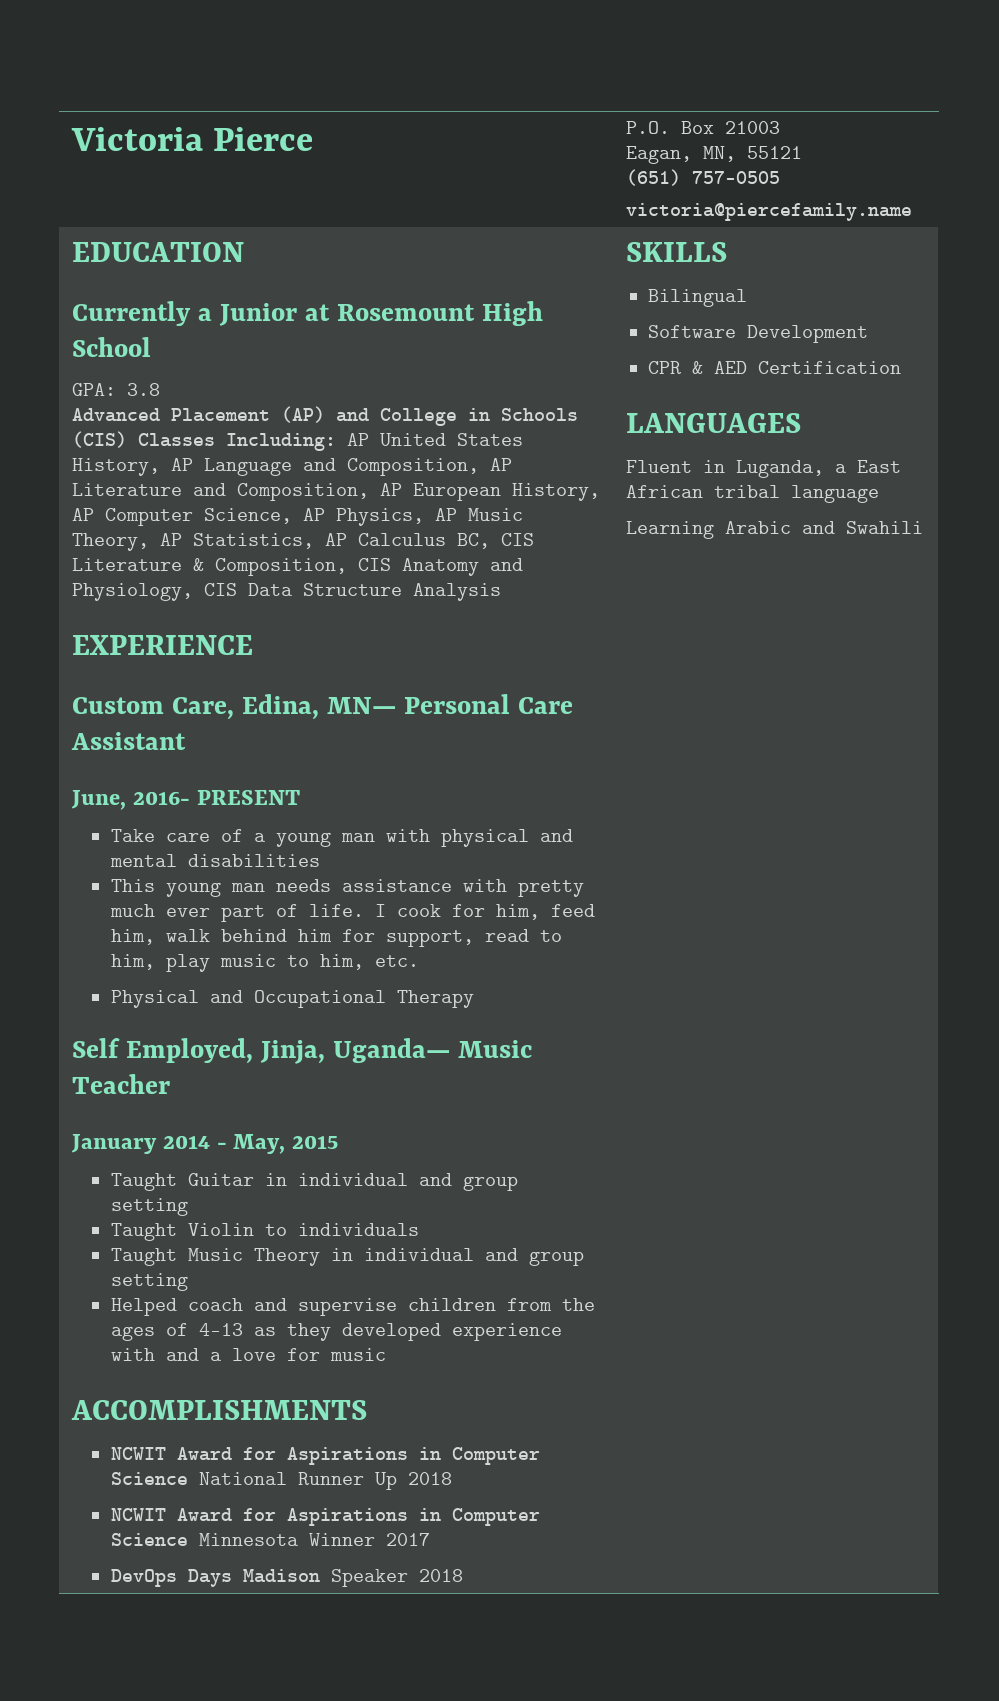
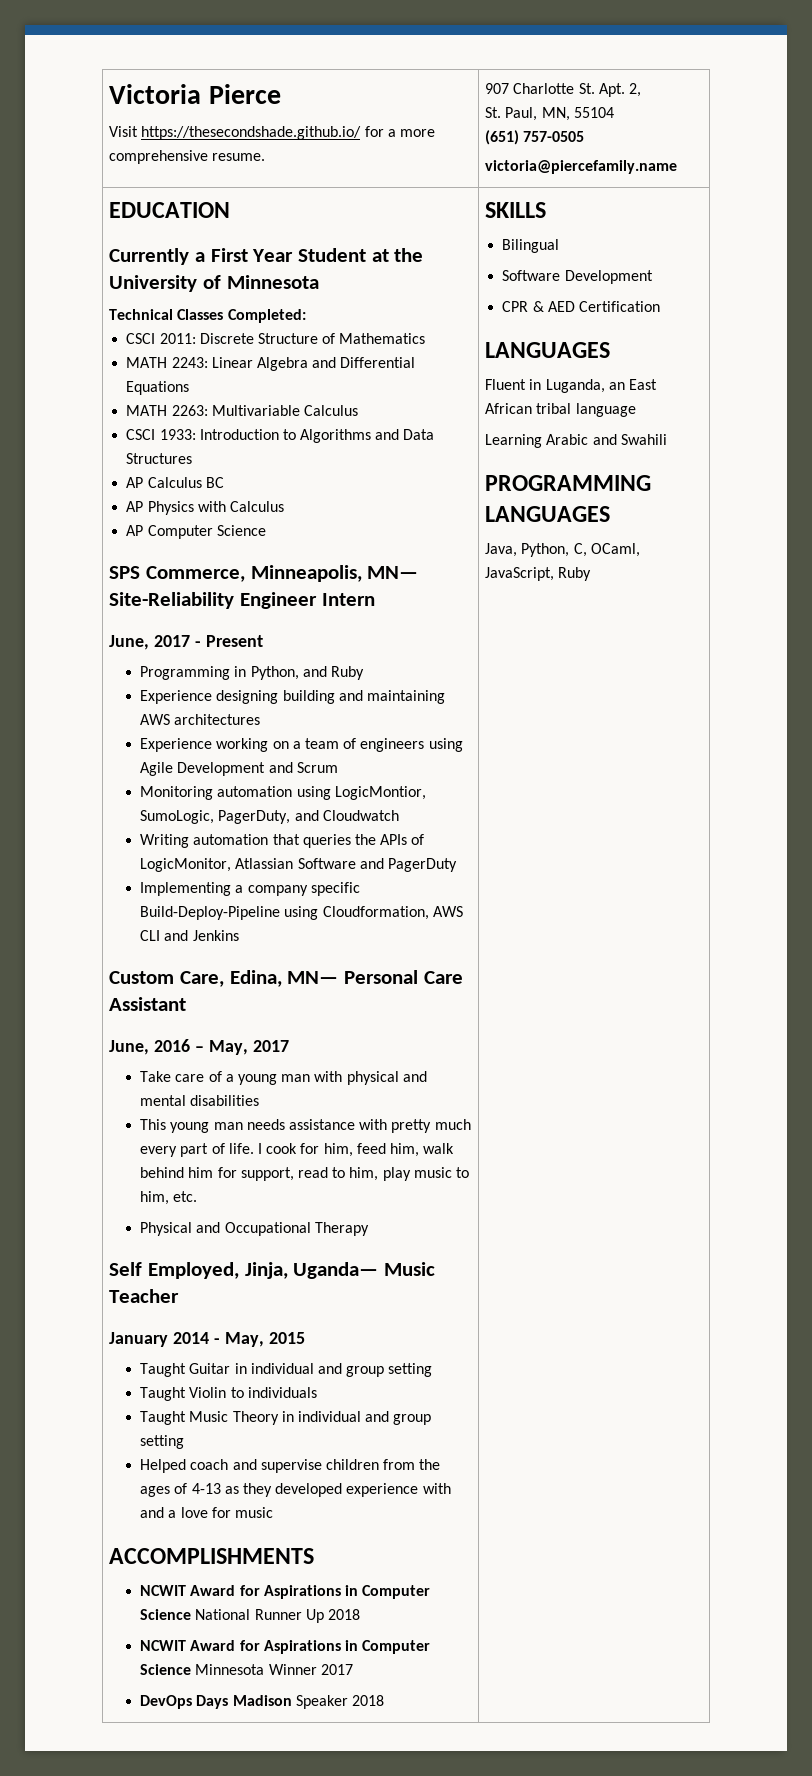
- Victoria Pierce | P.O. Box 21003
- Eagan, MN, 55121
+ Victoria Pierce
+ Visit https://thesecondshade.github.io/ for a more comprehensive resume. | 907 Charlotte St. Apt. 2,
+ St. Paul, MN, 55104
- Currently a Junior at Rosemount High School
- GPA: 3.8
- Advanced Placement (AP) and College in Schools (CIS) Classes Including: AP United States History, AP Language and Composition, AP Literature and Composition, AP European History, AP Computer Science, AP Physics, AP Music Theory, AP Statistics, AP Calculus BC, CIS Literature & Composition, CIS Anatomy and Physiology, CIS Data Structure Analysis
- EXPERIENCE
+ Currently a First Year Student at the University of Minnesota
+ Technical Classes Completed:
+ CSCI 2011: Discrete Structure of Mathematics
+ MATH 2243: Linear Algebra and Differential Equations
+ MATH 2263: Multivariable Calculus
+ CSCI 1933: Introduction to Algorithms and Data Structures
+ AP Calculus BC
+ AP Physics with Calculus
+ AP Computer Science
+ SPS Commerce, Minneapolis, MN— Site-Reliability Engineer Intern
+ June, 2017 - Present
+ Programming in Python, and Ruby
+ Experience designing building and maintaining AWS architectures
+ Experience working on a team of engineers using Agile Development and Scrum
+ Monitoring automation using LogicMontior, SumoLogic, PagerDuty, and Cloudwatch
+ Writing automation that queries the APIs of LogicMonitor, Atlassian Software and PagerDuty
+ Implementing a company specific Build-Deploy-Pipeline using Cloudformation, AWS CLI and Jenkins
- June, 2016- PRESENT
+ June, 2016 – May, 2017
- This young man needs assistance with pretty much ever part of life.
+ This young man needs assistance with pretty much every part of life.
- Fluent in Luganda, a East African tribal language
+ Fluent in Luganda, an East African tribal language
+ PROGRAMMING LANGUAGES
+ Java, Python, C, OCaml, JavaScript, Ruby

